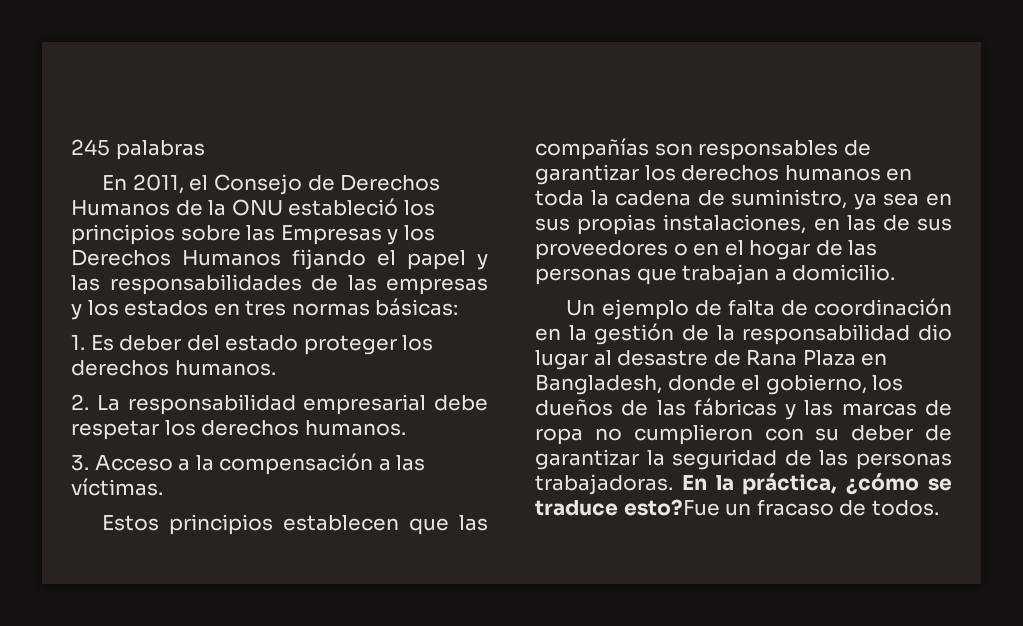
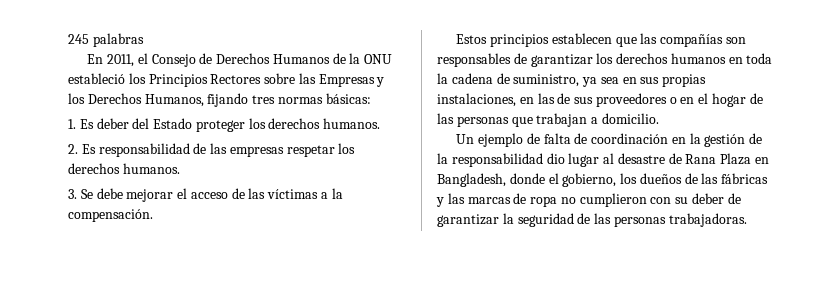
- En 2011, el Consejo de Derechos Humanos de la ONU estableció los principios sobre las Empresas y los Derechos Humanos fijando el papel y las responsabilidades de las empresas y los estados en tres normas básicas:
+ En 2011, el Consejo de Derechos Humanos de la ONU estableció los Principios Rectores sobre las Empresas y los Derechos Humanos, fijando tres normas básicas:
- 1. Es deber del estado proteger los derechos humanos.
+ 1. Es deber del Estado proteger los derechos humanos.
- 2. La responsabilidad empresarial debe respetar los derechos humanos.
+ 2. Es responsabilidad de las empresas respetar los derechos humanos.
- 3. Acceso a la compensación a las víctimas.
+ 3. Se debe mejorar el acceso de las víctimas a la compensación.
- En la práctica, ¿cómo se traduce esto?Fue un fracaso de todos.

